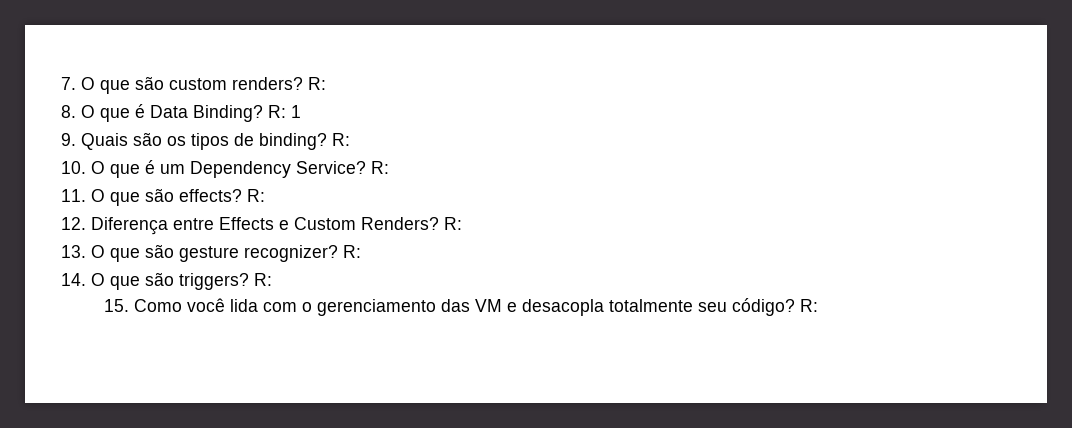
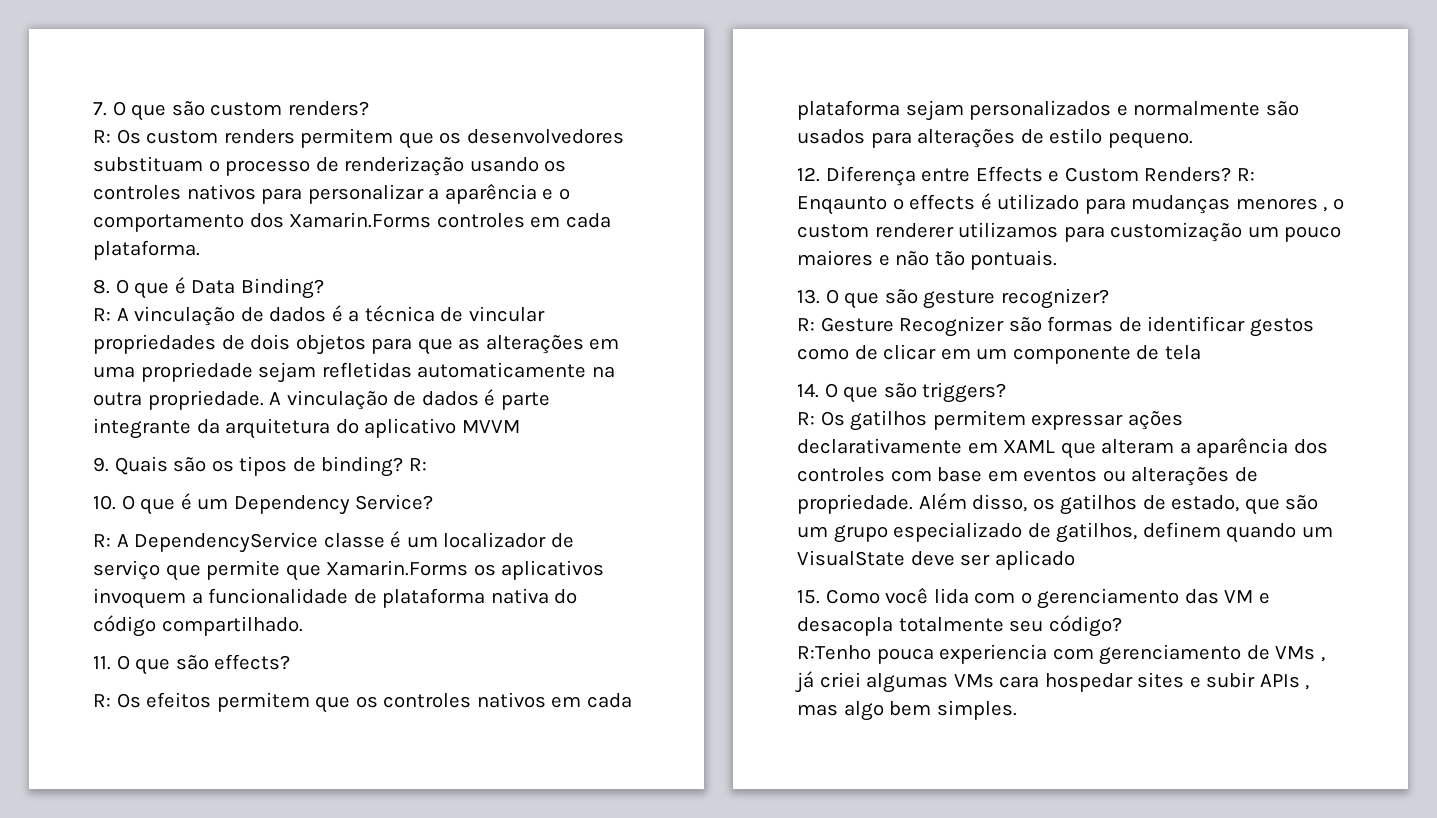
- 7. O que são custom renders? R:
+ 7. O que são custom renders?
+ R: Os custom renders permitem que os desenvolvedores substituam o processo de renderização usando os controles nativos para personalizar a aparência e o comportamento dos Xamarin.Forms controles em cada plataforma.
- 8. O que é Data Binding? R: 1
+ 8. O que é Data Binding?
+ R: A vinculação de dados é a técnica de vincular propriedades de dois objetos para que as alterações em uma propriedade sejam refletidas automaticamente na outra propriedade. A vinculação de dados é parte integrante da arquitetura do aplicativo MVVM
- 10. O que é um Dependency Service? R:
+ 10. O que é um Dependency Service?
+ R: A DependencyService classe é um localizador de serviço que permite que Xamarin.Forms os aplicativos invoquem a funcionalidade de plataforma nativa do código compartilhado.
- 11. O que são effects? R:
+ 11. O que são effects?
+ R: Os efeitos permitem que os controles nativos em cada plataforma sejam personalizados e normalmente são usados para alterações de estilo pequeno.
- 12. Diferença entre Effects e Custom Renders? R:
+ 12. Diferença entre Effects e Custom Renders? R: Enqaunto o effects é utilizado para mudanças menores , o custom renderer utilizamos para customização um pouco maiores e não tão pontuais.
- 13. O que são gesture recognizer? R:
+ 13. O que são gesture recognizer?
+ R: Gesture Recognizer são formas de identificar gestos como de clicar em um componente de tela
- 14. O que são triggers? R:
+ 14. O que são triggers?
+ R: Os gatilhos permitem expressar ações declarativamente em XAML que alteram a aparência dos controles com base em eventos ou alterações de propriedade. Além disso, os gatilhos de estado, que são um grupo especializado de gatilhos, definem quando um VisualState deve ser aplicado
- 15. Como você lida com o gerenciamento das VM e desacopla totalmente seu código? R:
+ 15. Como você lida com o gerenciamento das VM e desacopla totalmente seu código?
+ R:Tenho pouca experiencia com gerenciamento de VMs , já criei algumas VMs cara hospedar sites e subir APIs , mas algo bem simples.

